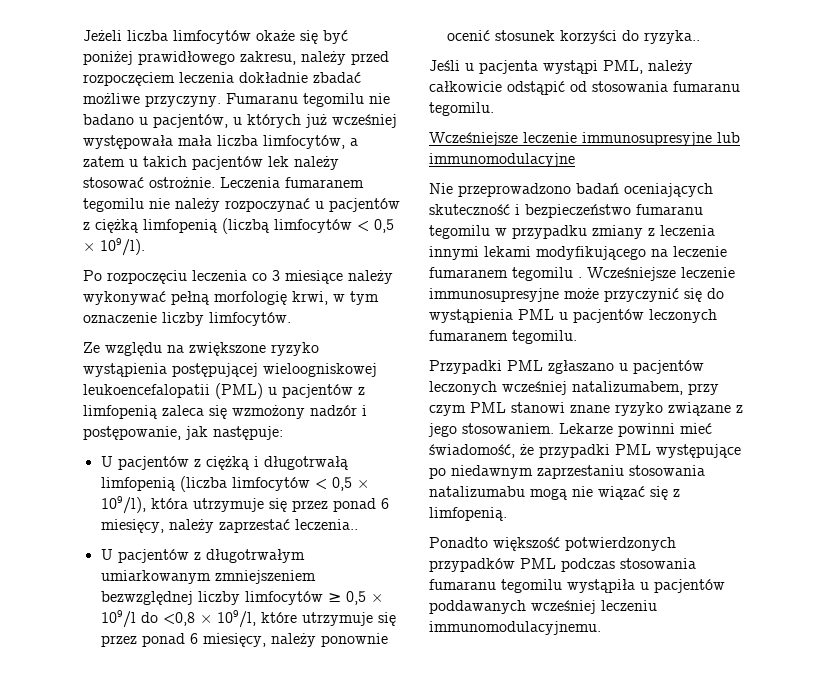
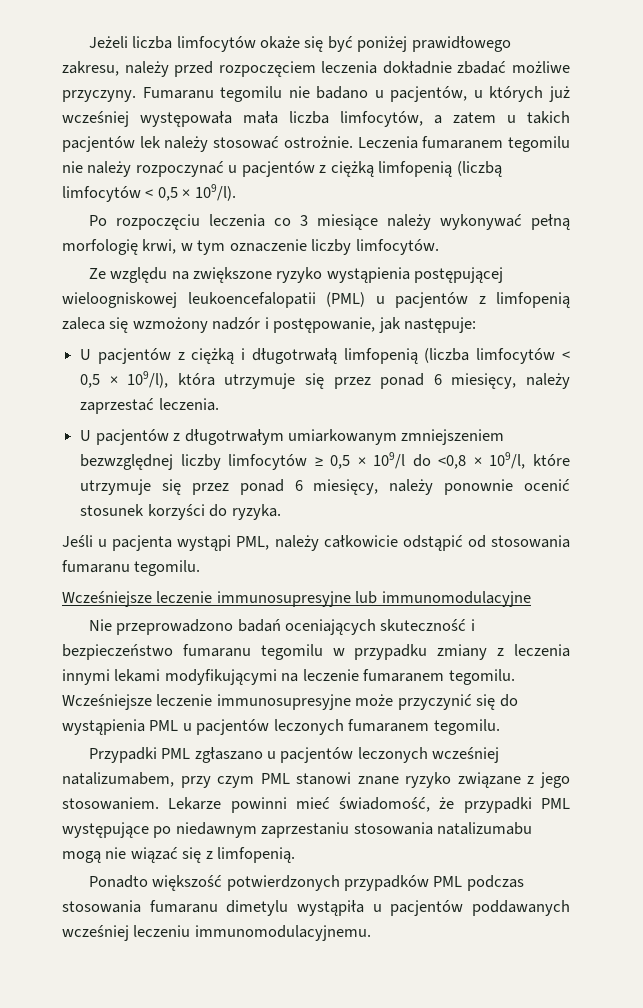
- U pacjentów z ciężką i długotrwałą limfopenią (liczba limfocytów < 0,5 × 109/l), która utrzymuje się przez ponad 6 miesięcy, należy zaprzestać leczenia..
+ U pacjentów z ciężką i długotrwałą limfopenią (liczba limfocytów < 0,5 × 109/l), która utrzymuje się przez ponad 6 miesięcy, należy zaprzestać leczenia.
- U pacjentów z długotrwałym umiarkowanym zmniejszeniem bezwzględnej liczby limfocytów ≥ 0,5 × 109/l do <0,8 × 109/l, które utrzymuje się przez ponad 6 miesięcy, należy ponownie ocenić stosunek korzyści do ryzyka..
+ U pacjentów z długotrwałym umiarkowanym zmniejszeniem bezwzględnej liczby limfocytów ≥ 0,5 × 109/l do <0,8 × 109/l, które utrzymuje się przez ponad 6 miesięcy, należy ponownie ocenić stosunek korzyści do ryzyka.
- Nie przeprowadzono badań oceniających skuteczność i bezpieczeństwo fumaranu tegomilu w przypadku zmiany z leczenia innymi lekami modyfikującego na leczenie fumaranem tegomilu .
+ Nie przeprowadzono badań oceniających skuteczność i bezpieczeństwo fumaranu tegomilu w przypadku zmiany z leczenia innymi lekami modyfikującymi na leczenie fumaranem tegomilu.
- Ponadto większość potwierdzonych przypadków PML podczas stosowania fumaranu tegomilu wystąpiła u pacjentów poddawanych wcześniej leczeniu immunomodulacyjnemu.
+ Ponadto większość potwierdzonych przypadków PML podczas stosowania fumaranu dimetylu wystąpiła u pacjentów poddawanych wcześniej leczeniu immunomodulacyjnemu.

